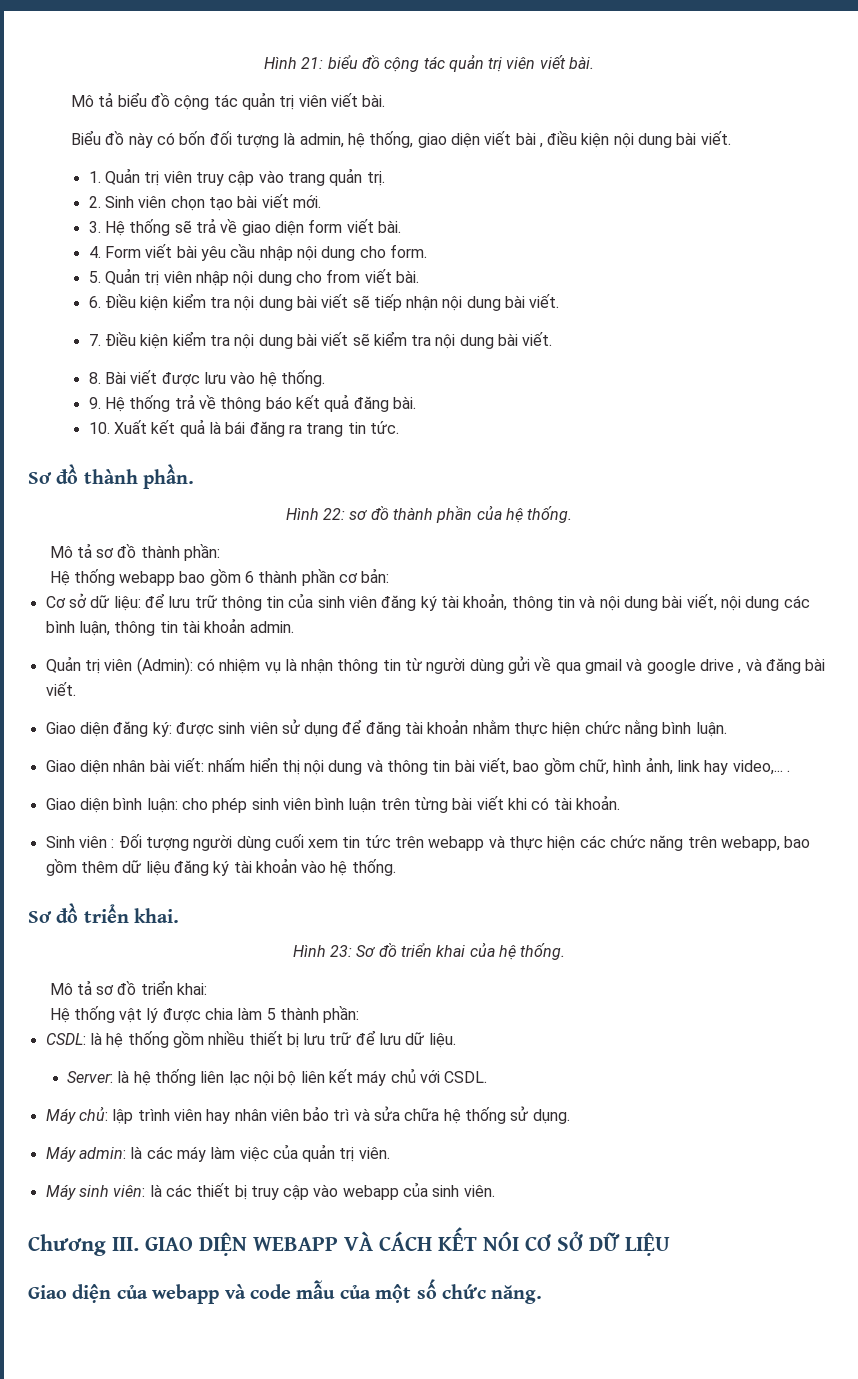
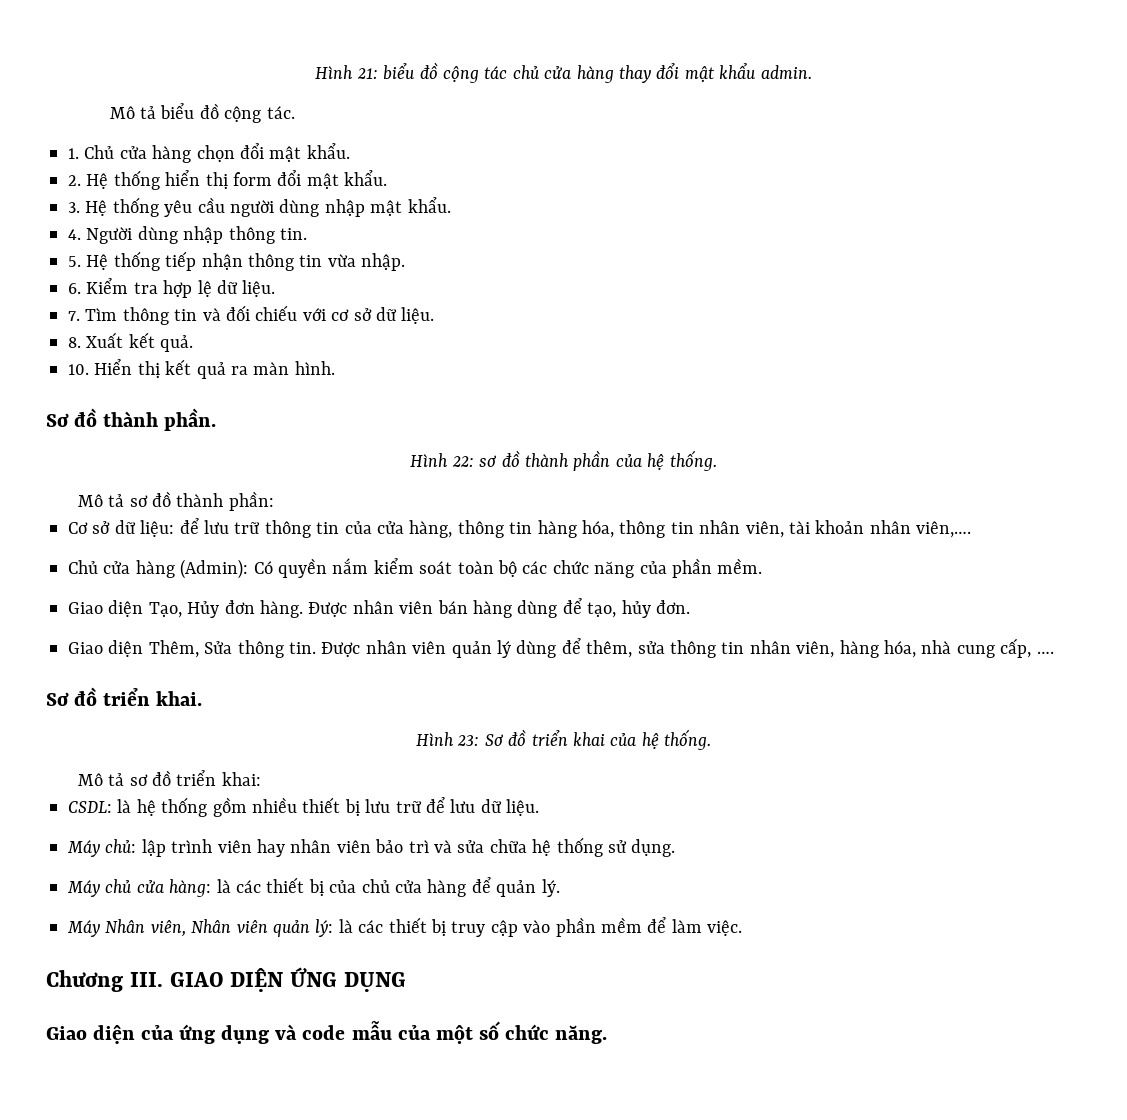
- Hình 21: biểu đồ cộng tác quản trị viên viết bài.
+ Hình 21: biểu đồ cộng tác chủ cửa hàng thay đổi mật khẩu admin.
- Mô tả biểu đồ cộng tác quản trị viên viết bài.
- Biểu đồ này có bốn đối tượng là admin, hệ thống, giao diện viết bài , điều kiện nội dung bài viết.
- 1. Quản trị viên truy cập vào trang quản trị.
- 2. Sinh viên chọn tạo bài viết mới.
- 3. Hệ thống sẽ trả về giao diện form viết bài.
- 4. Form viết bài yêu cầu nhập nội dung cho form.
- 5. Quản trị viên nhập nội dung cho from viết bài.
- 6. Điều kiện kiểm tra nội dung bài viết sẽ tiếp nhận nội dung bài viết.
- 7. Điều kiện kiểm tra nội dung bài viết sẽ kiểm tra nội dung bài viết.
- 8. Bài viết được lưu vào hệ thống.
- 9. Hệ thống trả về thông báo kết quả đăng bài.
- 10. Xuất kết quả là bái đăng ra trang tin tức.
+ Mô tả biểu đồ cộng tác.
+ 1. Chủ cửa hàng chọn đổi mật khẩu.
+ 2. Hệ thống hiển thị form đổi mật khẩu.
+ 3. Hệ thống yêu cầu người dùng nhập mật khẩu.
+ 4. Người dùng nhập thông tin.
+ 5. Hệ thống tiếp nhận thông tin vừa nhập.
+ 6. Kiểm tra hợp lệ dữ liệu.
+ 7. Tìm thông tin và đối chiếu với cơ sở dữ liệu.
+ 8. Xuất kết quả.
+ 10. Hiển thị kết quả ra màn hình.
- Hệ thống webapp bao gồm 6 thành phần cơ bản:
- Cơ sở dữ liệu: để lưu trữ thông tin của sinh viên đăng ký tài khoản, thông tin và nội dung bài viết, nội dung các bình luận, thông tin tài khoản admin.
- Quản trị viên (Admin): có nhiệm vụ là nhận thông tin từ người dùng gửi về qua gmail và google drive , và đăng bài viết.
- Giao diện đăng ký: được sinh viên sử dụng để đăng tài khoản nhằm thực hiện chức nằng bình luận.
- Giao diện nhân bài viết: nhấm hiển thị nội dung và thông tin bài viết, bao gồm chữ, hình ảnh, link hay video,... .
- Giao diện bình luận: cho phép sinh viên bình luận trên từng bài viết khi có tài khoản.
- Sinh viên : Đối tượng người dùng cuối xem tin tức trên webapp và thực hiện các chức năng trên webapp, bao gồm thêm dữ liệu đăng ký tài khoản vào hệ thống.
+ Cơ sở dữ liệu: để lưu trữ thông tin của cửa hàng, thông tin hàng hóa, thông tin nhân viên, tài khoản nhân viên,….
+ Chủ cửa hàng (Admin): Có quyền nắm kiểm soát toàn bộ các chức năng của phần mềm.
+ Giao diện Tạo, Hủy đơn hàng. Được nhân viên bán hàng dùng để tạo, hủy đơn.
+ Giao diện Thêm, Sửa thông tin. Được nhân viên quản lý dùng để thêm, sửa thông tin nhân viên, hàng hóa, nhà cung cấp, ….
- Hệ thống vật lý được chia làm 5 thành phần:
- Server: là hệ thống liên lạc nội bộ liên kết máy chủ với CSDL.
- Máy admin: là các máy làm việc của quản trị viên.
- Máy sinh viên: là các thiết bị truy cập vào webapp của sinh viên.
+ Máy chủ cửa hàng: là các thiết bị của chủ cửa hàng để quản lý.
+ Máy Nhân viên, Nhân viên quản lý: là các thiết bị truy cập vào phần mềm để làm việc.
- Chương III. GIAO DIỆN WEBAPP VÀ CÁCH KẾT NÓI CƠ SỞ DỮ LIỆU
+ Chương III. GIAO DIỆN ỨNG DỤNG
- Giao diện của webapp và code mẫu của một số chức năng.
+ Giao diện của ứng dụng và code mẫu của một số chức năng.

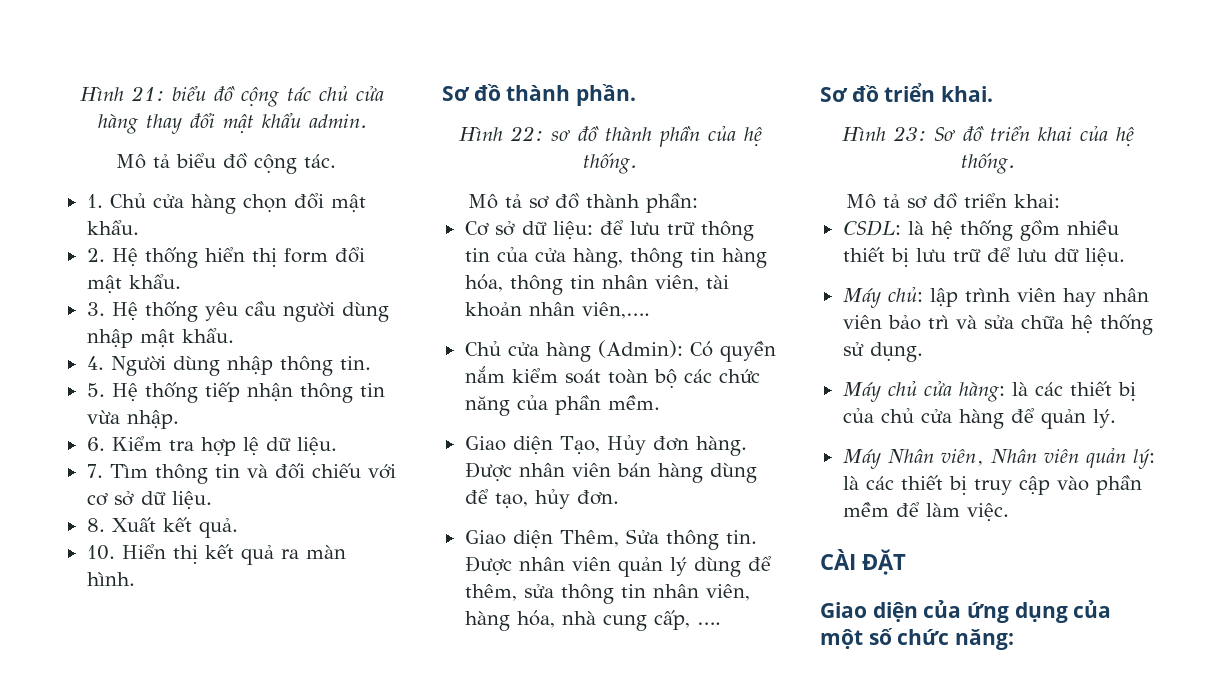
- Chương III. GIAO DIỆN ỨNG DỤNG
+ CÀI ĐẶT
- Giao diện của ứng dụng và code mẫu của một số chức năng.
+ Giao diện của ứng dụng của một số chức năng:

